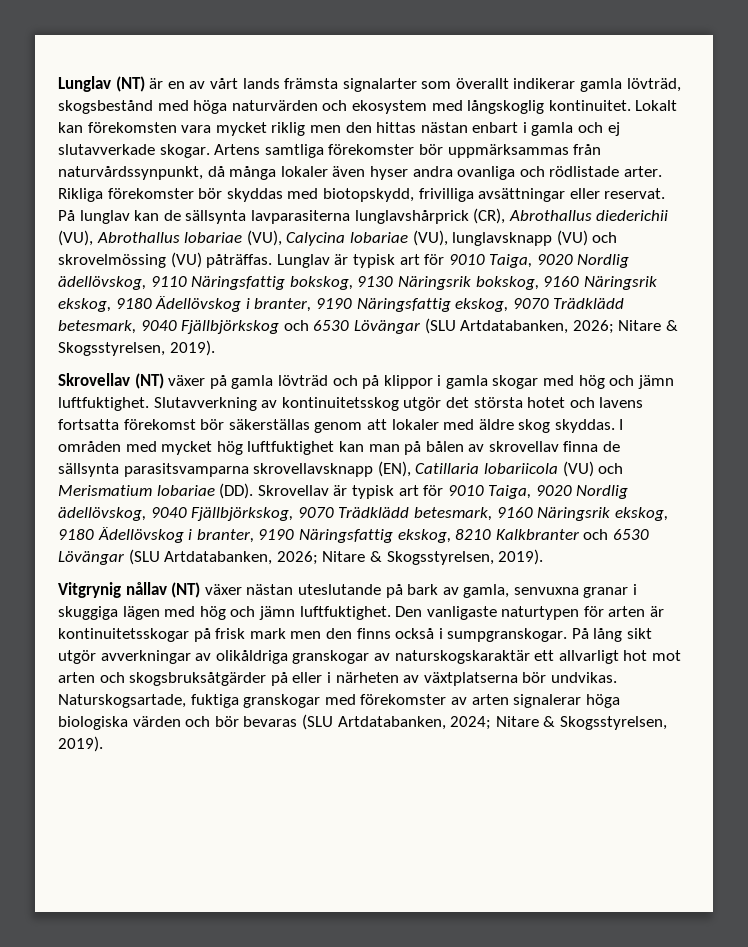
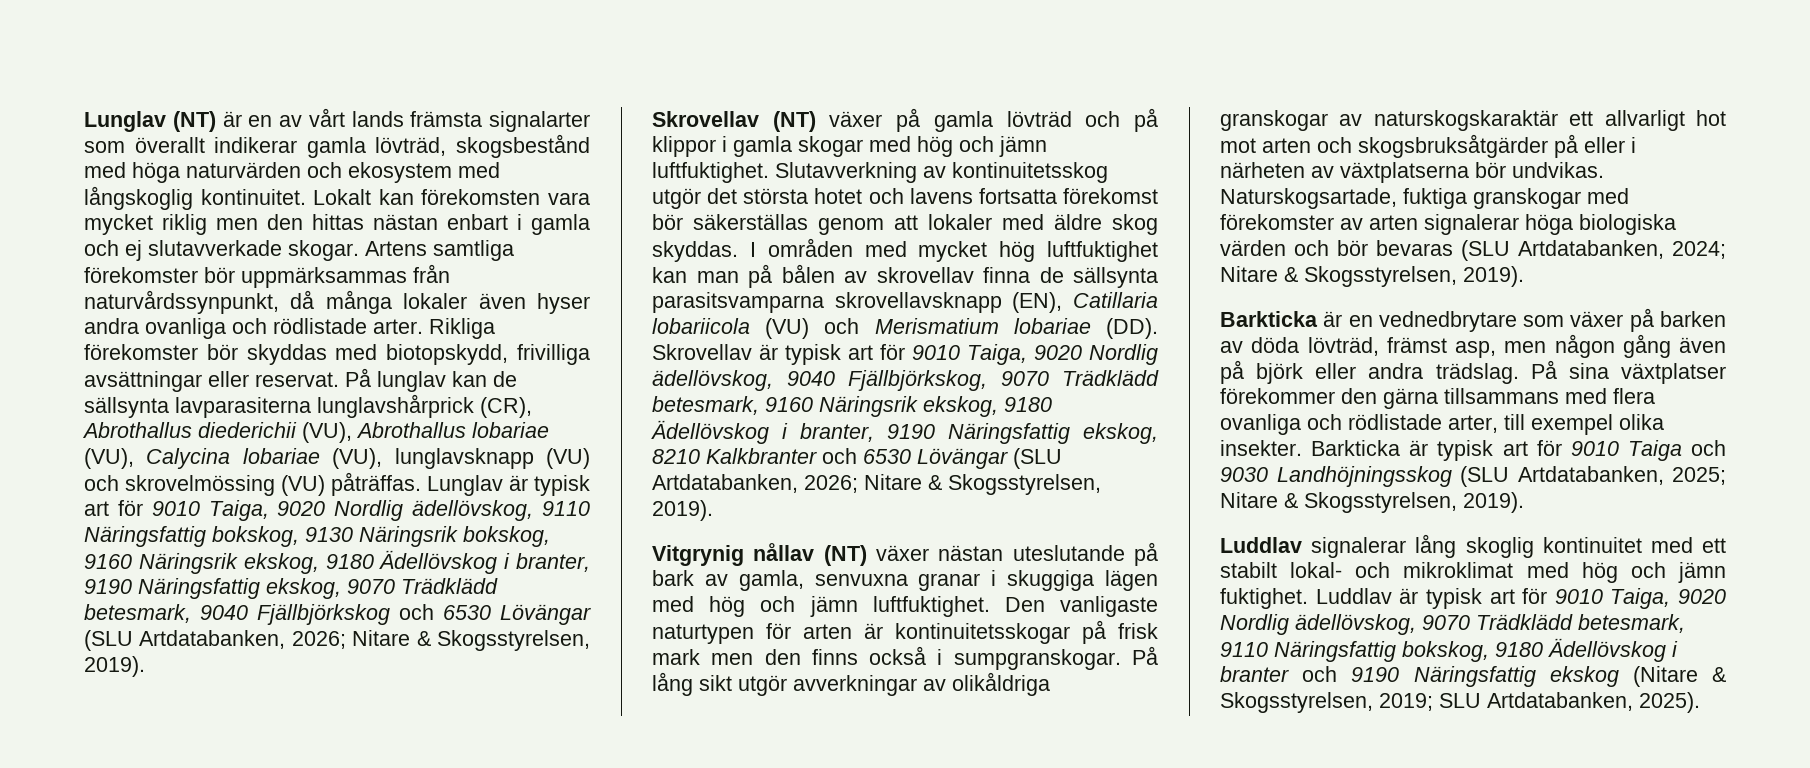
+ Barkticka är en vednedbrytare som växer på barken av döda lövträd, främst asp, men någon gång även på björk eller andra trädslag. På sina växtplatser förekommer den gärna tillsammans med flera ovanliga och rödlistade arter, till exempel olika insekter. Barkticka är typisk art för 9010 Taiga och 9030 Landhöjningsskog (SLU Artdatabanken, 2025; Nitare & Skogsstyrelsen, 2019).
+ Luddlav signalerar lång skoglig kontinuitet med ett stabilt lokal- och mikroklimat med hög och jämn fuktighet. Luddlav är typisk art för 9010 Taiga, 9020 Nordlig ädellövskog, 9070 Trädklädd betesmark, 9110 Näringsfattig bokskog, 9180 Ädellövskog i branter och 9190 Näringsfattig ekskog (Nitare & Skogsstyrelsen, 2019; SLU Artdatabanken, 2025).

